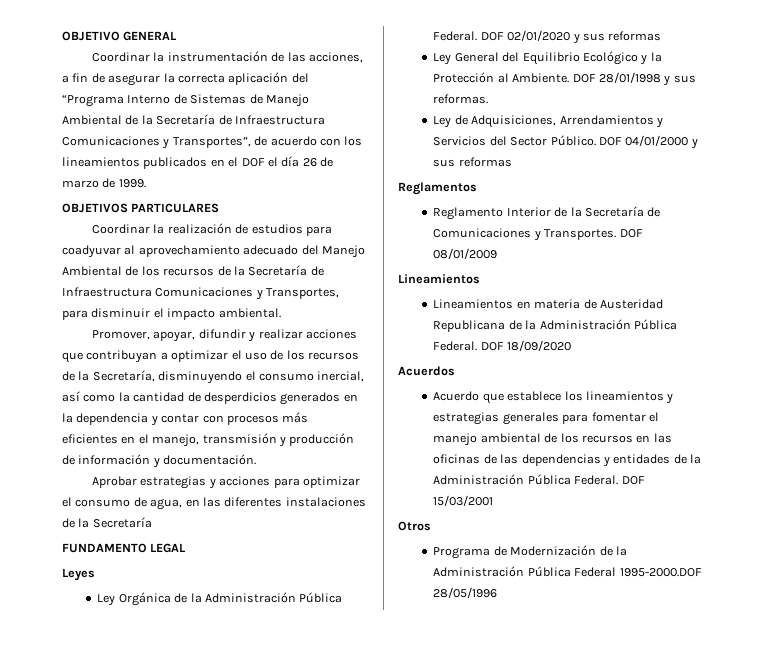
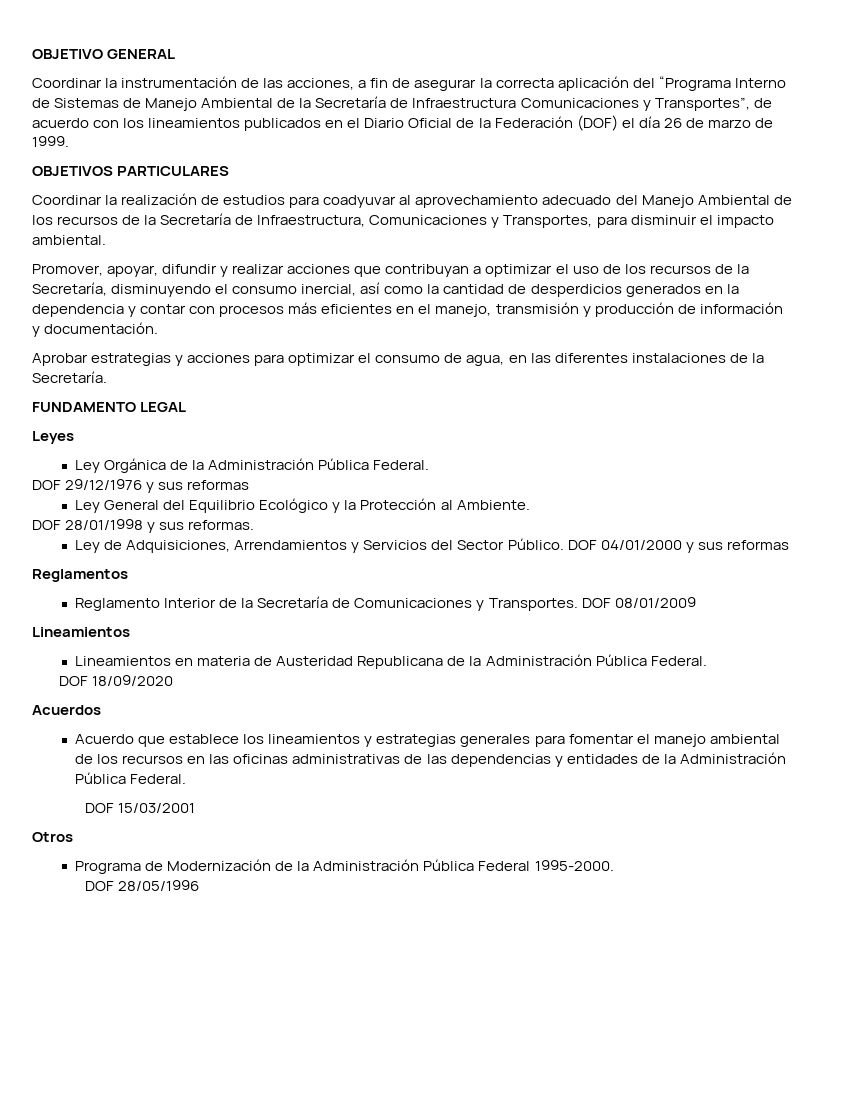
- Coordinar la instrumentación de las acciones, a fin de asegurar la correcta aplicación del “Programa Interno de Sistemas de Manejo Ambiental de la Secretaría de Infraestructura Comunicaciones y Transportes”, de acuerdo con los lineamientos publicados en el DOF el día 26 de marzo de 1999.
+ Coordinar la instrumentación de las acciones, a fin de asegurar la correcta aplicación del “Programa Interno de Sistemas de Manejo Ambiental de la Secretaría de Infraestructura Comunicaciones y Transportes”, de acuerdo con los lineamientos publicados en el Diario Oficial de la Federación (DOF) el día 26 de marzo de 1999.
- Coordinar la realización de estudios para coadyuvar al aprovechamiento adecuado del Manejo Ambiental de los recursos de la Secretaría de Infraestructura Comunicaciones y Transportes, para disminuir el impacto ambiental.
+ Coordinar la realización de estudios para coadyuvar al aprovechamiento adecuado del Manejo Ambiental de los recursos de la Secretaría de Infraestructura, Comunicaciones y Transportes, para disminuir el impacto ambiental.
- Aprobar estrategias y acciones para optimizar el consumo de agua, en las diferentes instalaciones de la Secretaría
+ Aprobar estrategias y acciones para optimizar el consumo de agua, en las diferentes instalaciones de la Secretaría.
- Ley Orgánica de la Administración Pública Federal. DOF 02/01/2020 y sus reformas
+ Ley Orgánica de la Administración Pública Federal.
+ DOF 29/12/1976 y sus reformas
- Ley General del Equilibrio Ecológico y la Protección al Ambiente. DOF 28/01/1998 y sus reformas.
+ Ley General del Equilibrio Ecológico y la Protección al Ambiente.
+ DOF 28/01/1998 y sus reformas.
- Lineamientos en materia de Austeridad Republicana de la Administración Pública Federal. DOF 18/09/2020
+ Lineamientos en materia de Austeridad Republicana de la Administración Pública Federal.
+ DOF 18/09/2020
- Acuerdo que establece los lineamientos y estrategias generales para fomentar el manejo ambiental de los recursos en las oficinas de las dependencias y entidades de la Administración Pública Federal. DOF 15/03/2001
+ Acuerdo que establece los lineamientos y estrategias generales para fomentar el manejo ambiental de los recursos en las oficinas administrativas de las dependencias y entidades de la Administración Pública Federal.
+ DOF 15/03/2001
- Programa de Modernización de la Administración Pública Federal 1995-2000.DOF 28/05/1996
+ Programa de Modernización de la Administración Pública Federal 1995-2000.
+ DOF 28/05/1996

